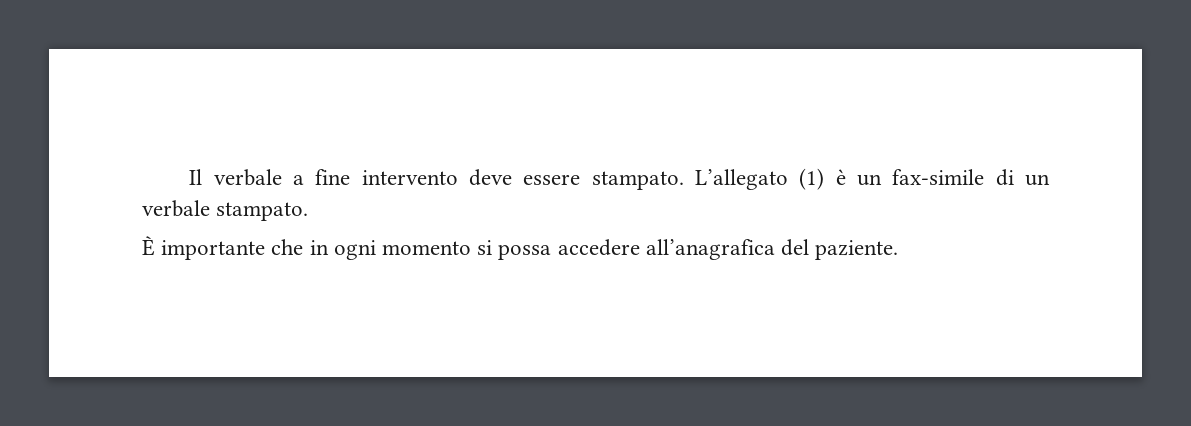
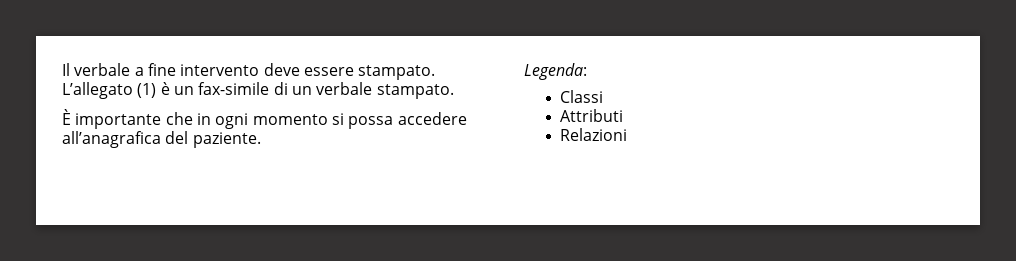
+ Legenda:
+ Classi
+ Attributi
+ Relazioni

